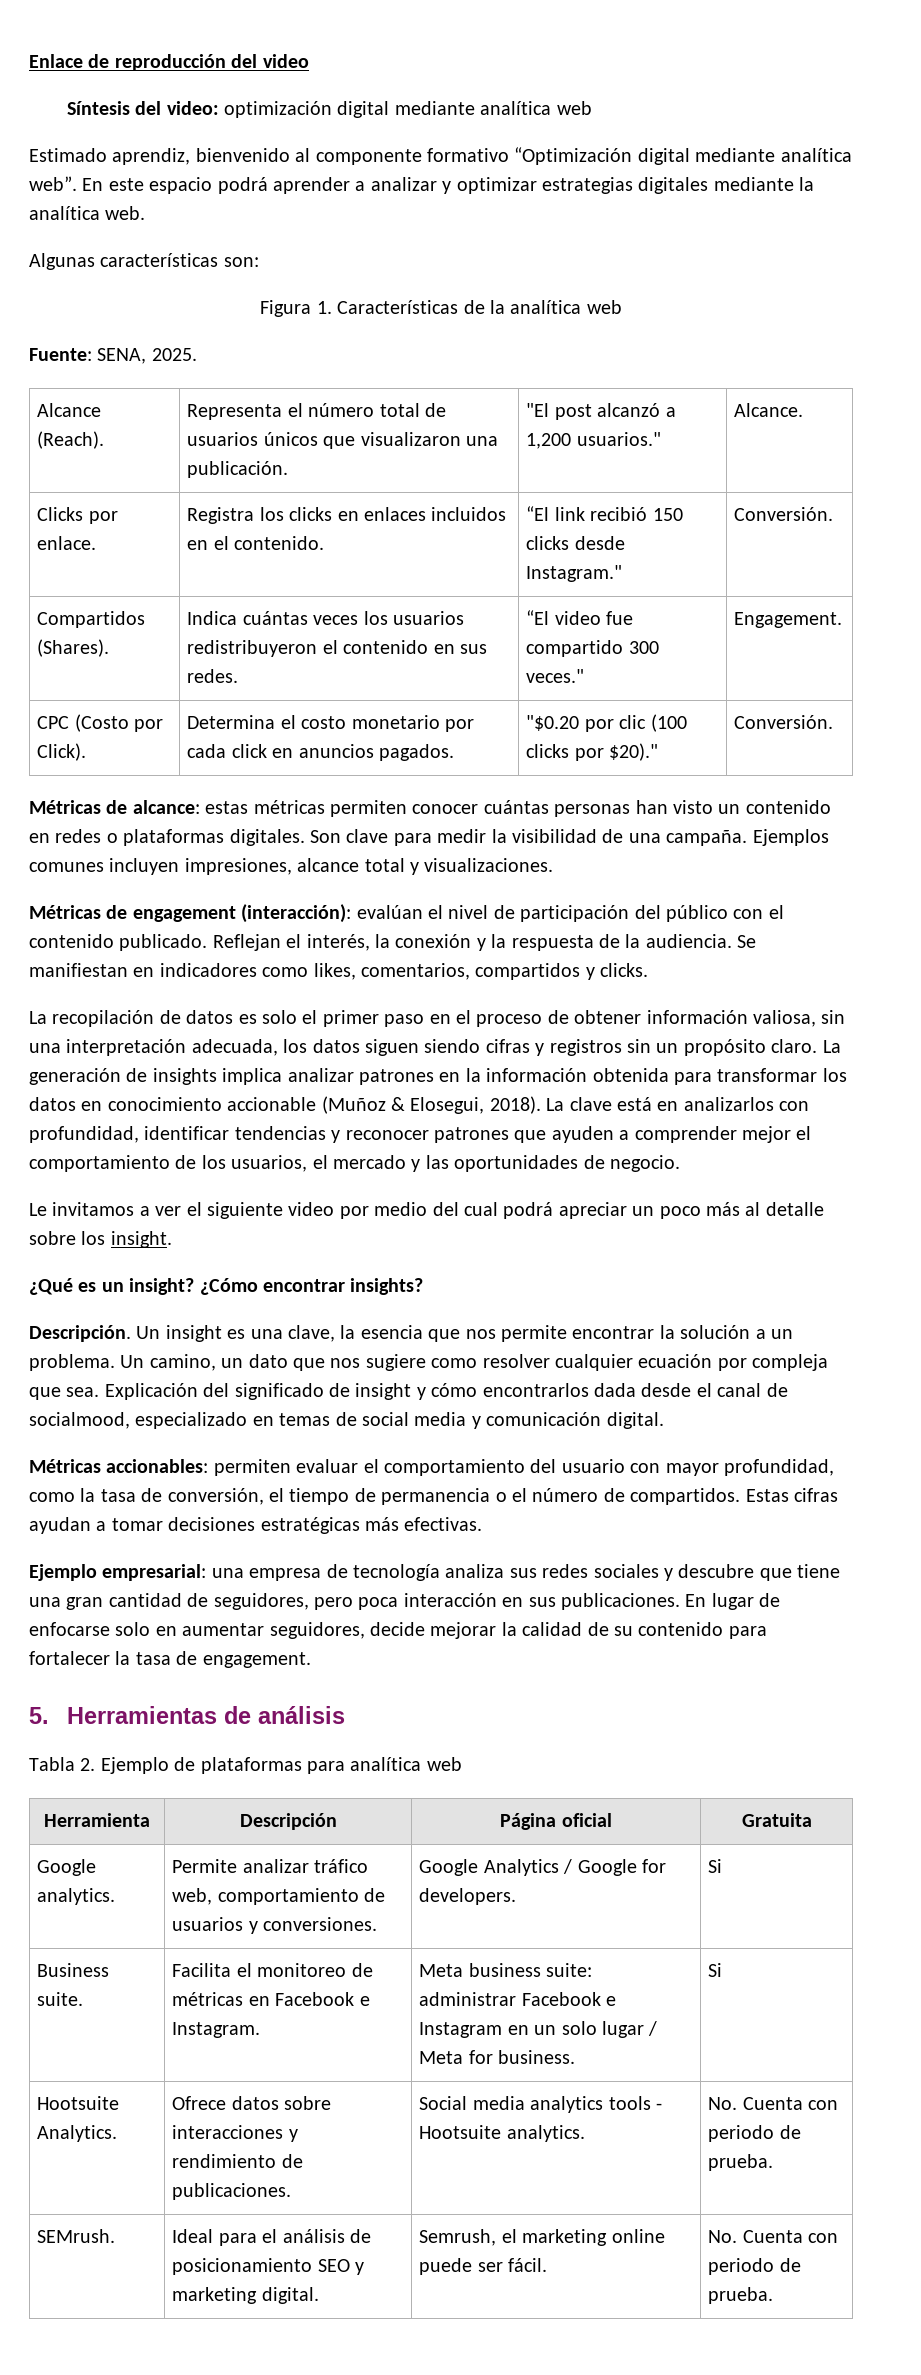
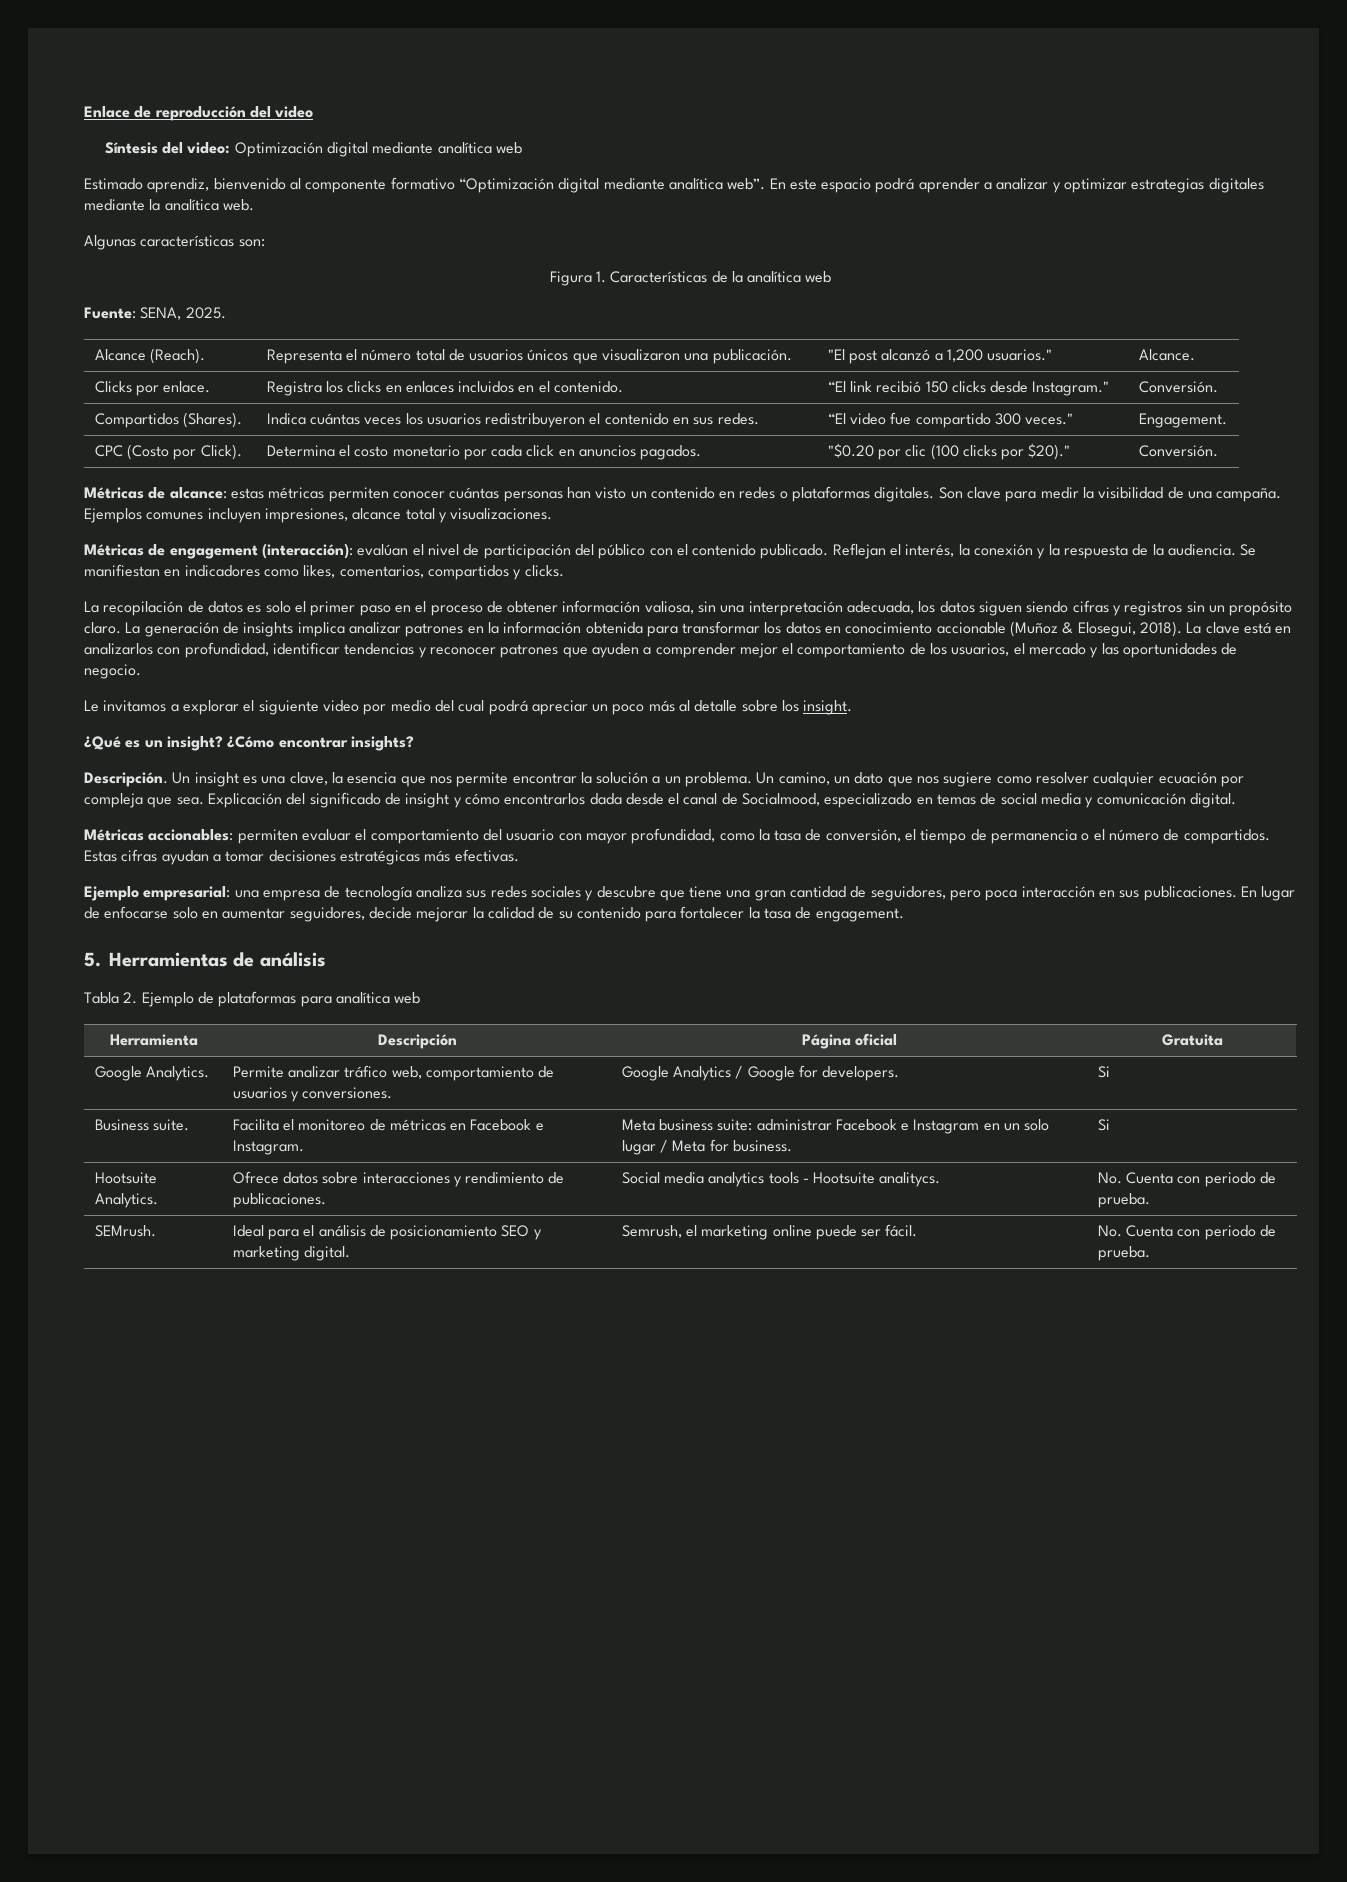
- Síntesis del video: optimización digital mediante analítica web
+ Síntesis del video: Optimización digital mediante analítica web
- Le invitamos a ver el siguiente video por medio del cual podrá apreciar un poco más al detalle sobre los insight.
+ Le invitamos a explorar el siguiente video por medio del cual podrá apreciar un poco más al detalle sobre los insight.
- Explicación del significado de insight y cómo encontrarlos dada desde el canal de socialmood, especializado en temas de social media y comunicación digital.
+ Explicación del significado de insight y cómo encontrarlos dada desde el canal de Socialmood, especializado en temas de social media y comunicación digital.
- Google analytics. | Permite analizar tráfico web, comportamiento de usuarios y conversiones. | Google Analytics / Google for developers. | Si
+ Google Analytics. | Permite analizar tráfico web, comportamiento de usuarios y conversiones. | Google Analytics / Google for developers. | Si
- Hootsuite Analytics. | Ofrece datos sobre interacciones y rendimiento de publicaciones. | Social media analytics tools - Hootsuite analytics. | No. Cuenta con periodo de prueba.
+ Hootsuite Analytics. | Ofrece datos sobre interacciones y rendimiento de publicaciones. | Social media analytics tools - Hootsuite analitycs. | No. Cuenta con periodo de prueba.

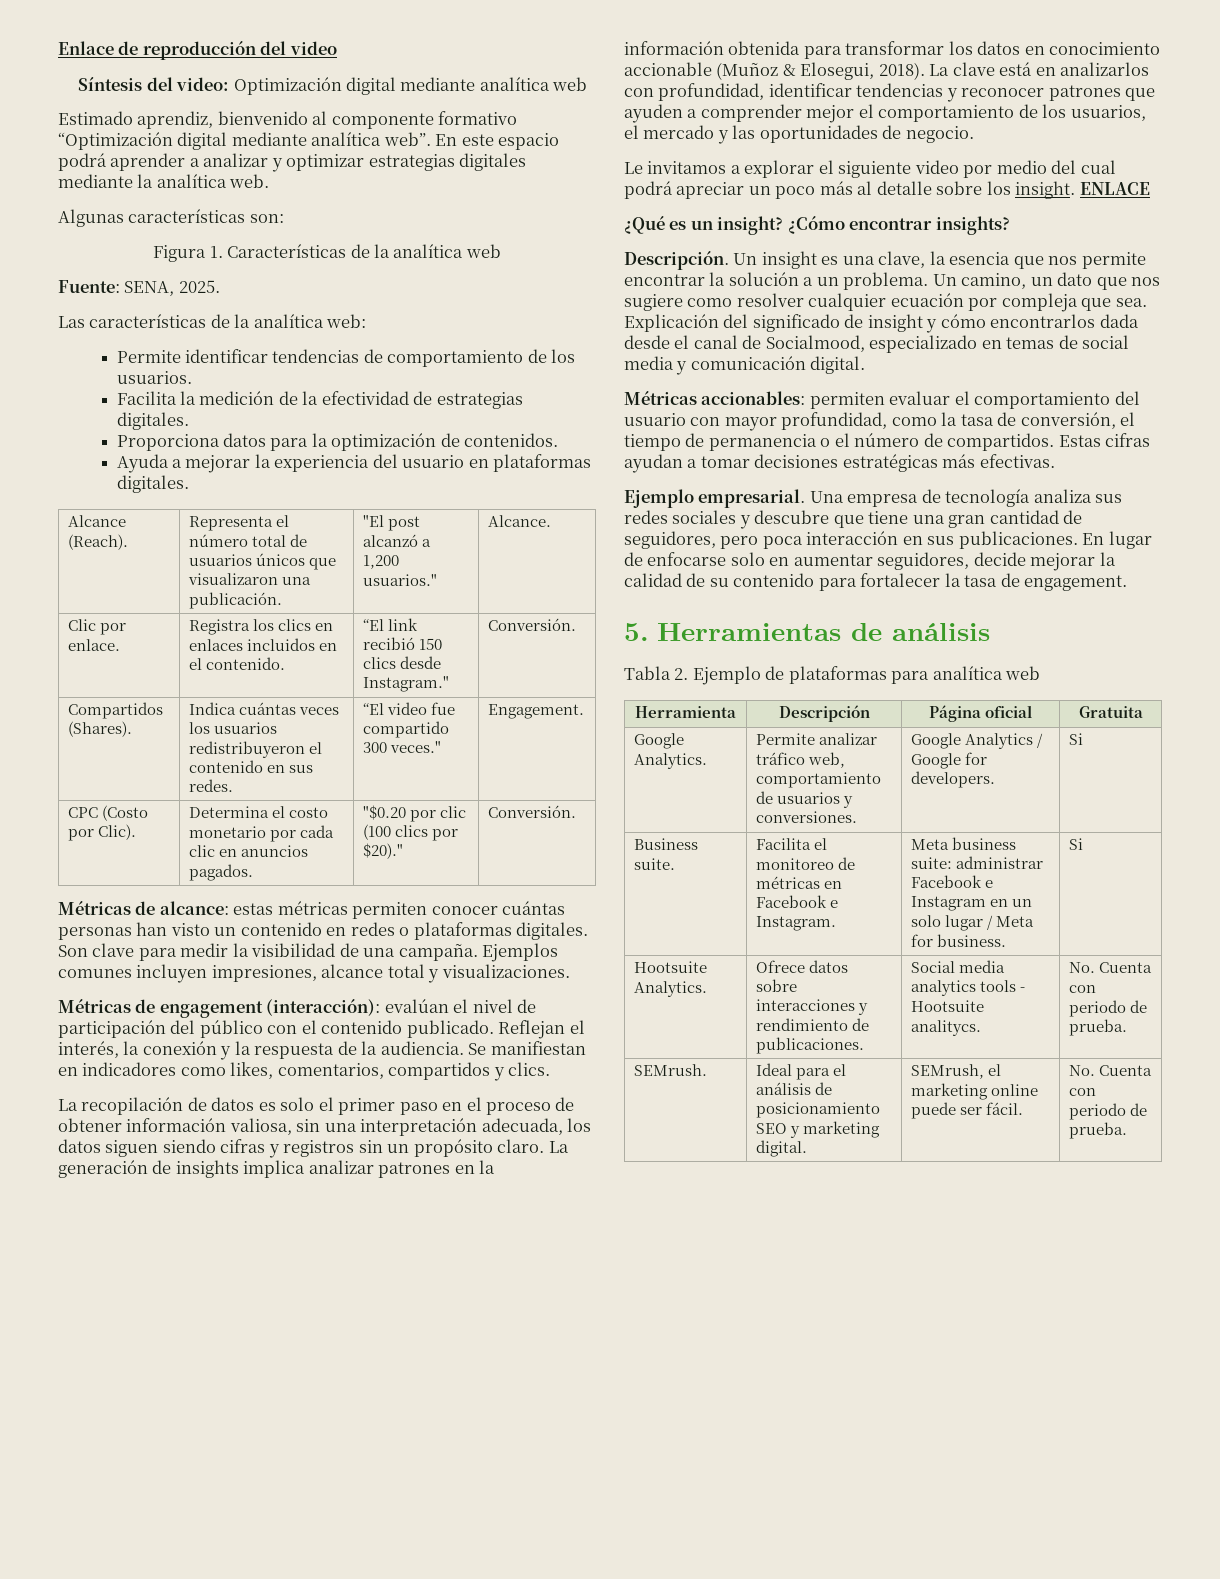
+ Las características de la analítica web:
+ Permite identificar tendencias de comportamiento de los usuarios.
+ Facilita la medición de la efectividad de estrategias digitales.
+ Proporciona datos para la optimización de contenidos.
+ Ayuda a mejorar la experiencia del usuario en plataformas digitales.
- Clicks por enlace. | Registra los clicks en enlaces incluidos en el contenido. | “El link recibió 150 clicks desde Instagram." | Conversión.
+ Clic por enlace. | Registra los clics en enlaces incluidos en el contenido. | “El link recibió 150 clics desde Instagram." | Conversión.
- CPC (Costo por Click). | Determina el costo monetario por cada click en anuncios pagados. | "$0.20 por clic (100 clicks por $20)." | Conversión.
+ CPC (Costo por Clic). | Determina el costo monetario por cada clic en anuncios pagados. | "$0.20 por clic (100 clics por $20)." | Conversión.
- Se manifiestan en indicadores como likes, comentarios, compartidos y clicks.
+ Se manifiestan en indicadores como likes, comentarios, compartidos y clics.
+ ENLACE
- Ejemplo empresarial: una empresa de tecnología analiza sus redes sociales y descubre que tiene una gran cantidad de seguidores, pero poca interacción en sus publicaciones.
+ Ejemplo empresarial. Una empresa de tecnología analiza sus redes sociales y descubre que tiene una gran cantidad de seguidores, pero poca interacción en sus publicaciones.
- SEMrush. | Ideal para el análisis de posicionamiento SEO y marketing digital. | Semrush, el marketing online puede ser fácil. | No. Cuenta con periodo de prueba.
+ SEMrush. | Ideal para el análisis de posicionamiento SEO y marketing digital. | SEMrush, el marketing online puede ser fácil. | No. Cuenta con periodo de prueba.

